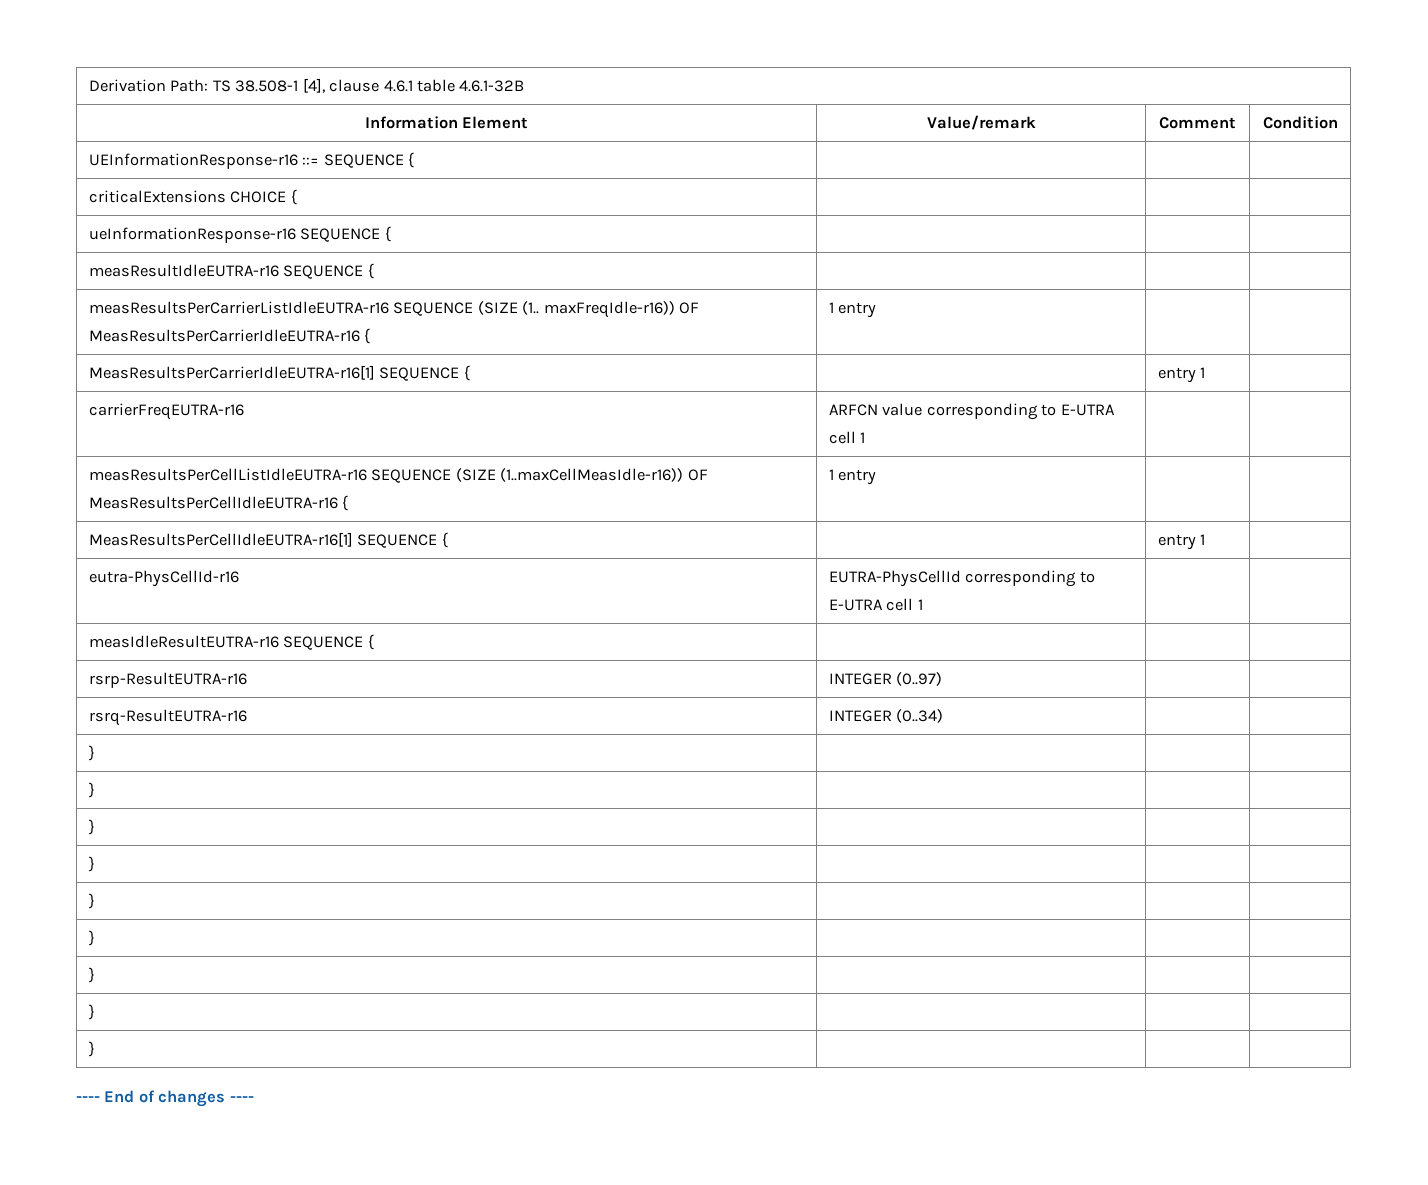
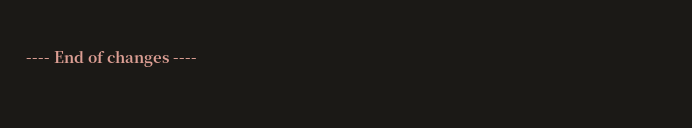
- Derivation Path: TS 38.508-1 [4], clause 4.6.1 table 4.6.1-32B
- Information Element | Value/remark | Comment | Condition
- UEInformationResponse-r16 ::= SEQUENCE { | | |
- criticalExtensions CHOICE { | | |
- ueInformationResponse-r16 SEQUENCE { | | |
- measResultIdleEUTRA-r16 SEQUENCE { | | |
- measResultsPerCarrierListIdleEUTRA-r16 SEQUENCE (SIZE (1.. maxFreqIdle-r16)) OF MeasResultsPerCarrierIdleEUTRA-r16 { | 1 entry | |
- MeasResultsPerCarrierIdleEUTRA-r16[1] SEQUENCE { | | entry 1 |
- carrierFreqEUTRA-r16 | ARFCN value corresponding to E-UTRA cell 1 | |
- measResultsPerCellListIdleEUTRA-r16 SEQUENCE (SIZE (1..maxCellMeasIdle-r16)) OF MeasResultsPerCellIdleEUTRA-r16 { | 1 entry | |
- MeasResultsPerCellIdleEUTRA-r16[1] SEQUENCE { | | entry 1 |
- eutra-PhysCellId-r16 | EUTRA-PhysCellId corresponding to E-UTRA cell 1 | |
- measIdleResultEUTRA-r16 SEQUENCE { | | |
- rsrp-ResultEUTRA-r16 | INTEGER (0..97) | |
- rsrq-ResultEUTRA-r16 | INTEGER (0..34) | |
- } | | |
- } | | |
- } | | |
- } | | |
- } | | |
- } | | |
- } | | |
- } | | |
- } | | |

